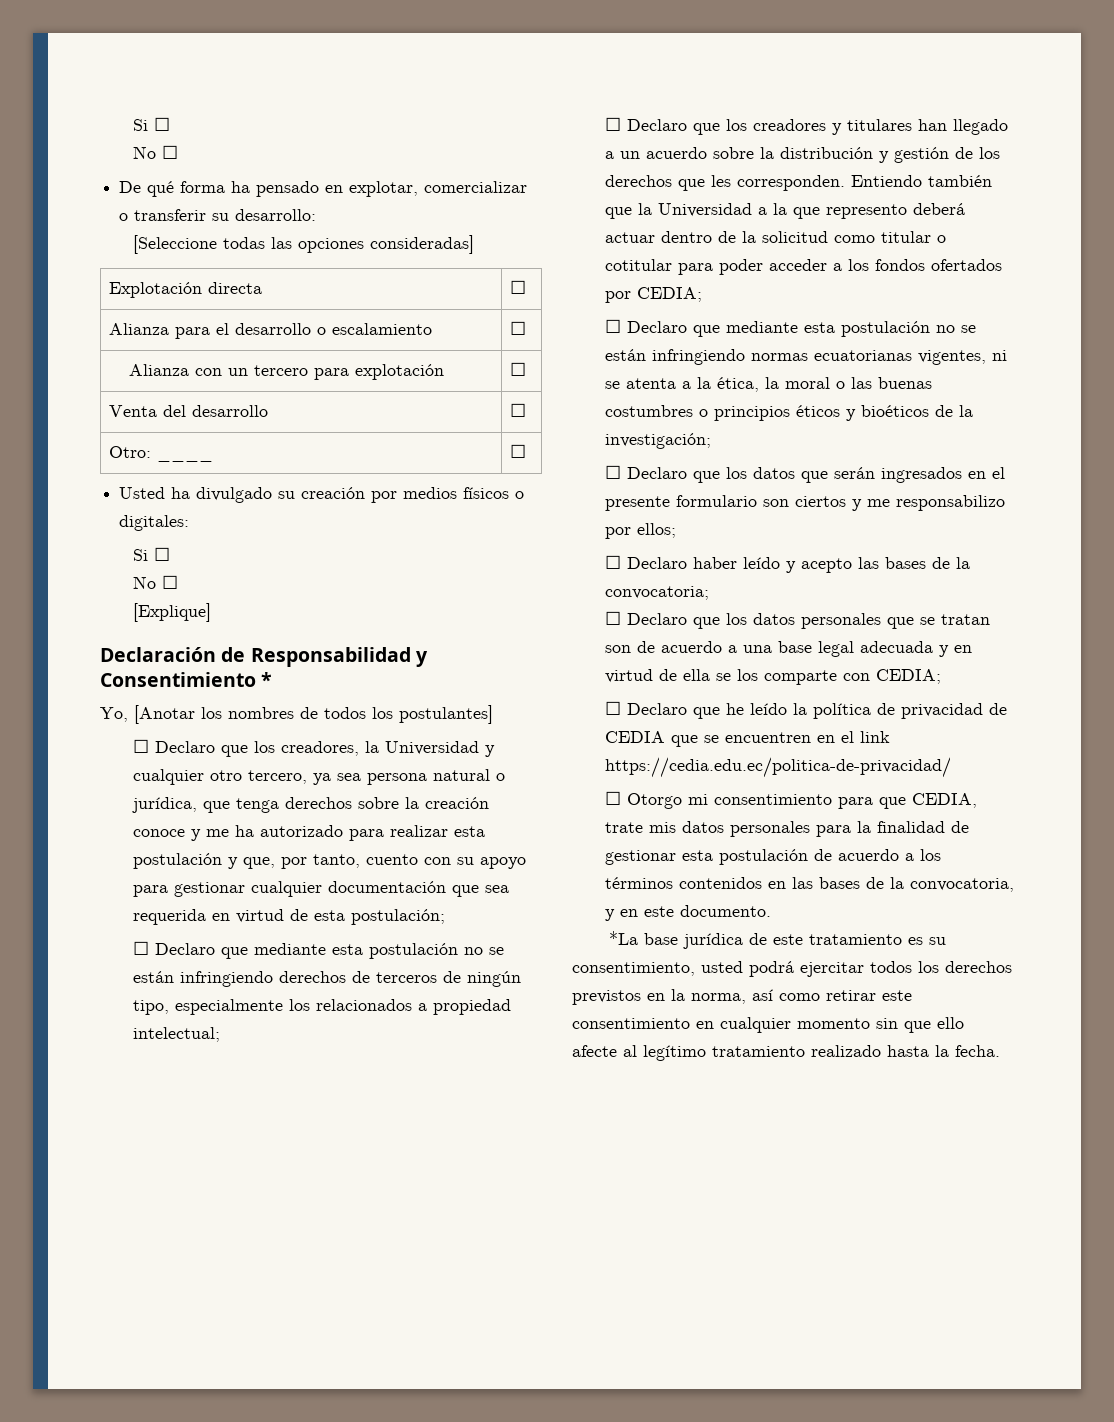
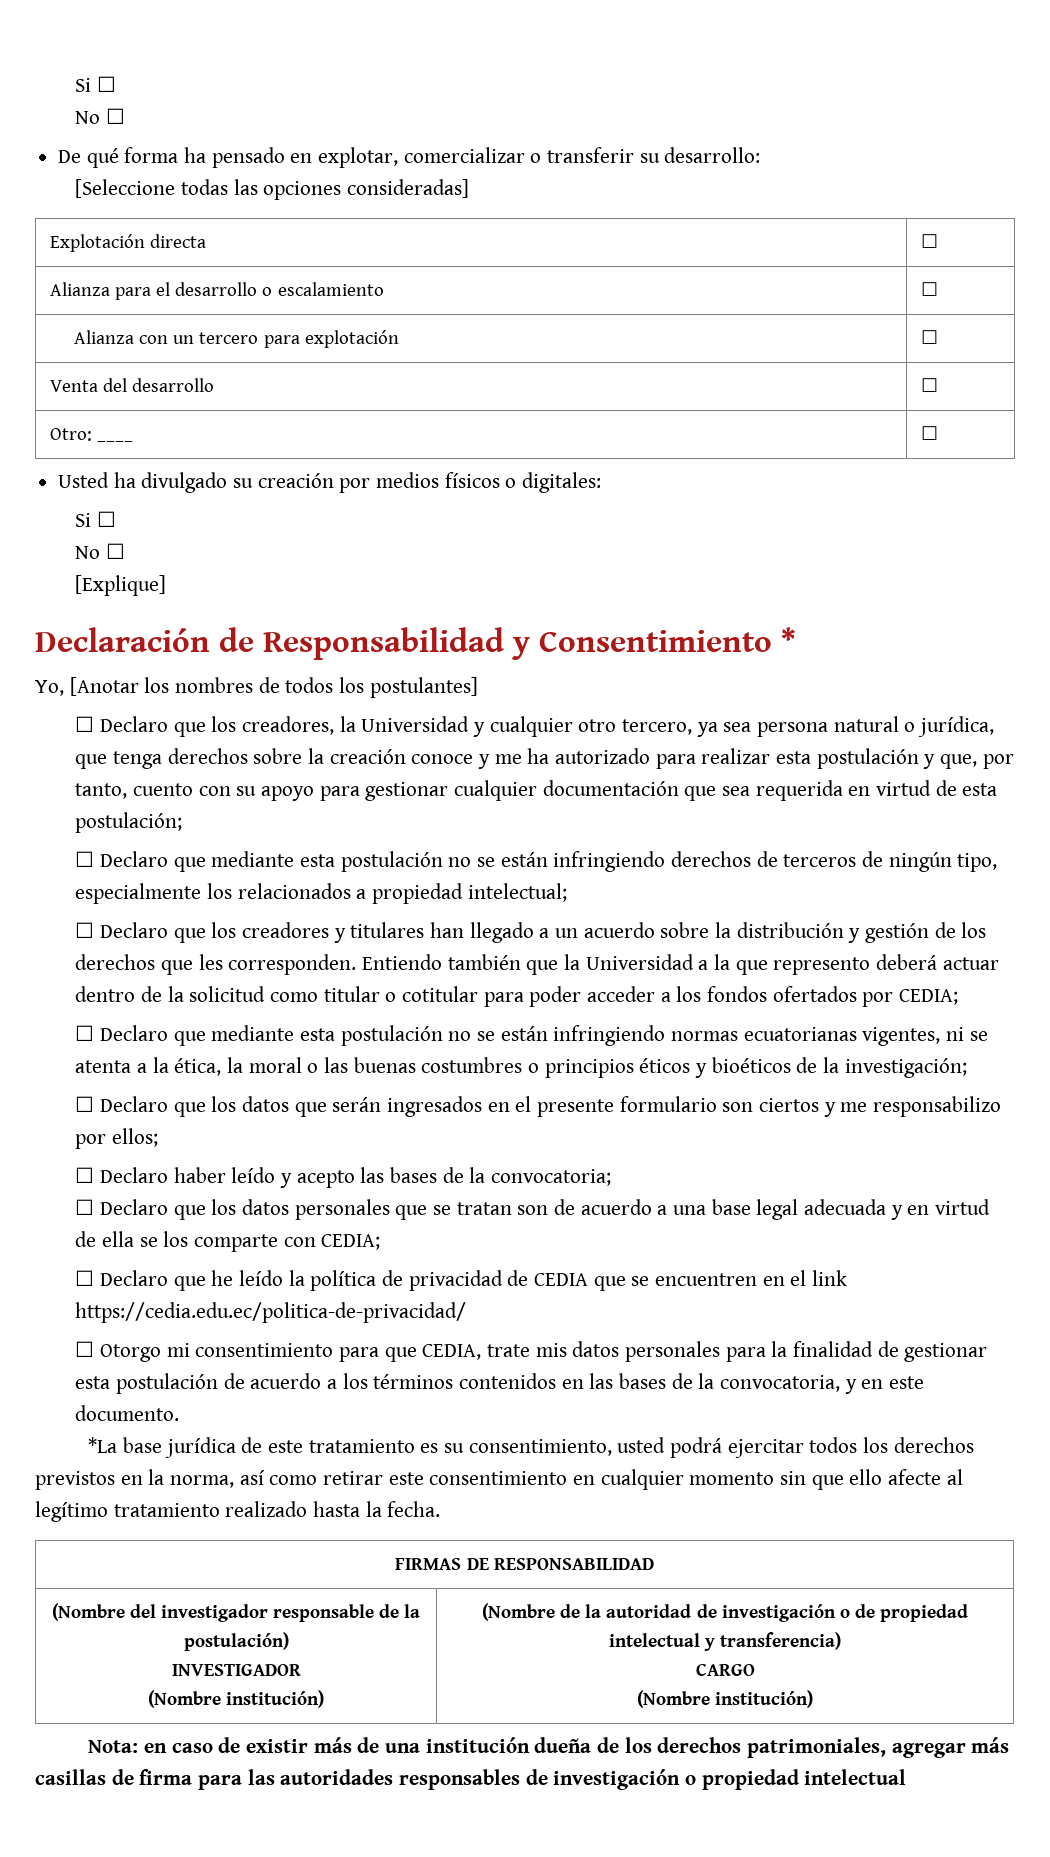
+ FIRMAS DE RESPONSABILIDAD
+ (Nombre del investigador responsable de la postulación)
+ INVESTIGADOR
+ (Nombre institución) | (Nombre de la autoridad de investigación o de propiedad intelectual y transferencia)
+ CARGO
+ (Nombre institución)
+ Nota: en caso de existir más de una institución dueña de los derechos patrimoniales, agregar más casillas de firma para las autoridades responsables de investigación o propiedad intelectual

